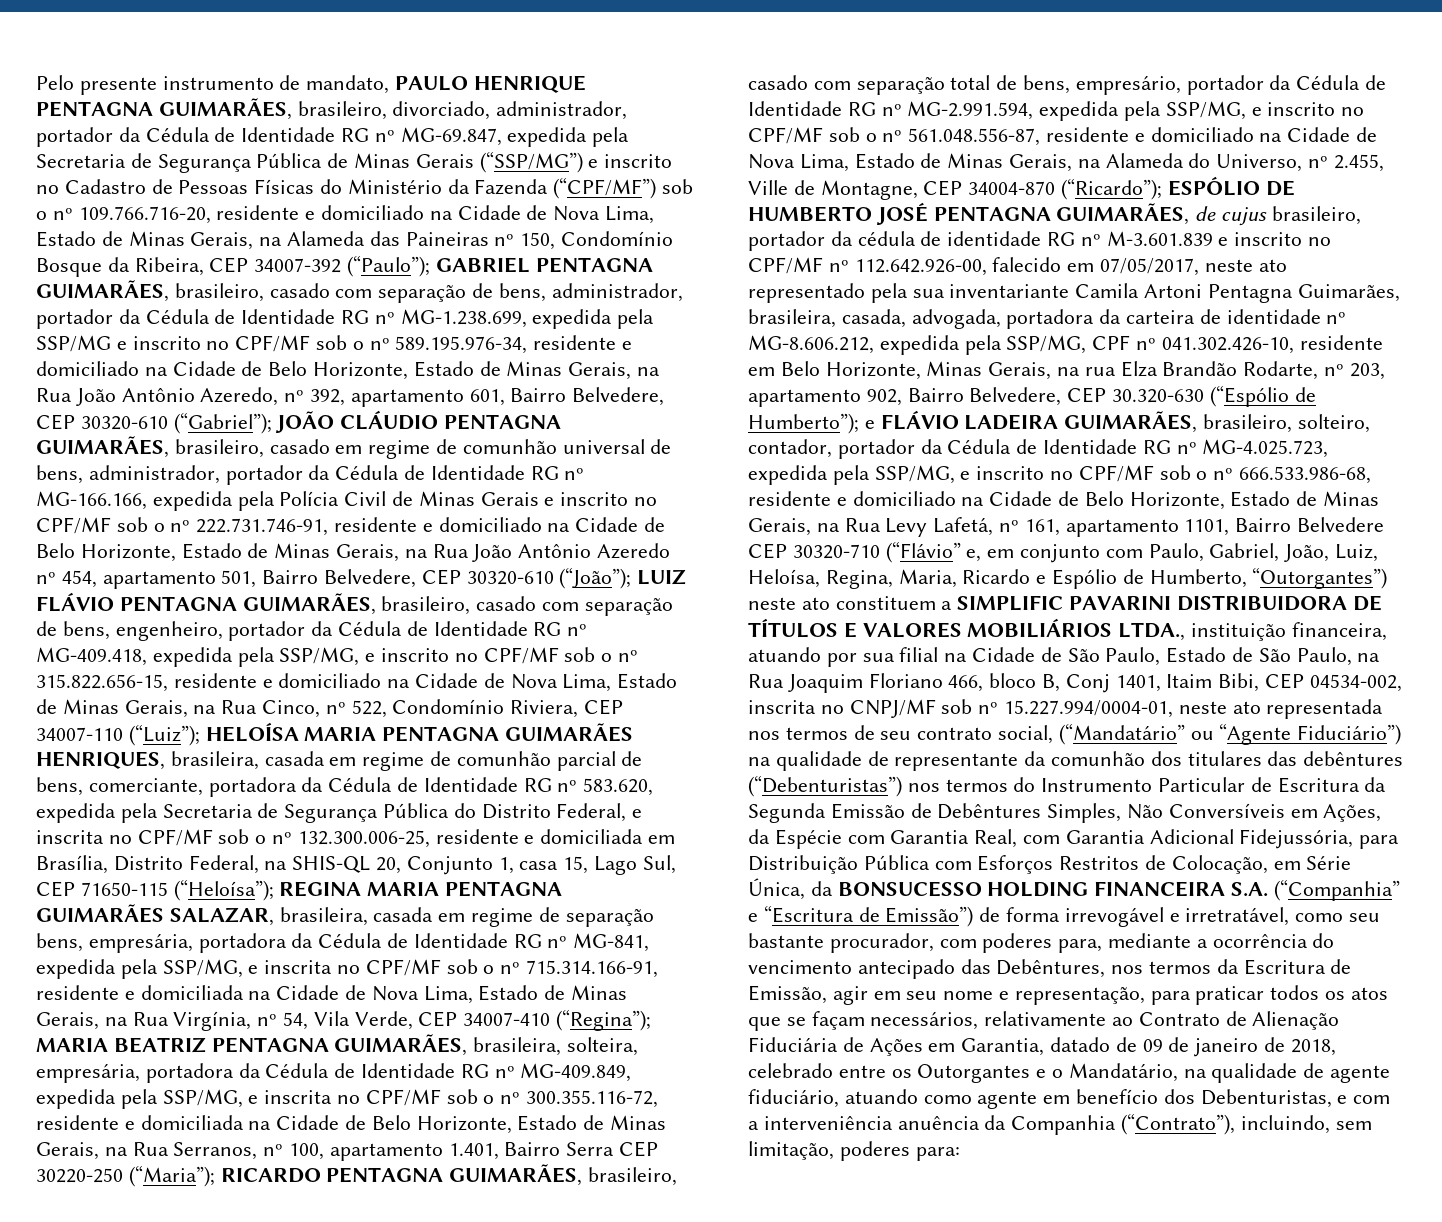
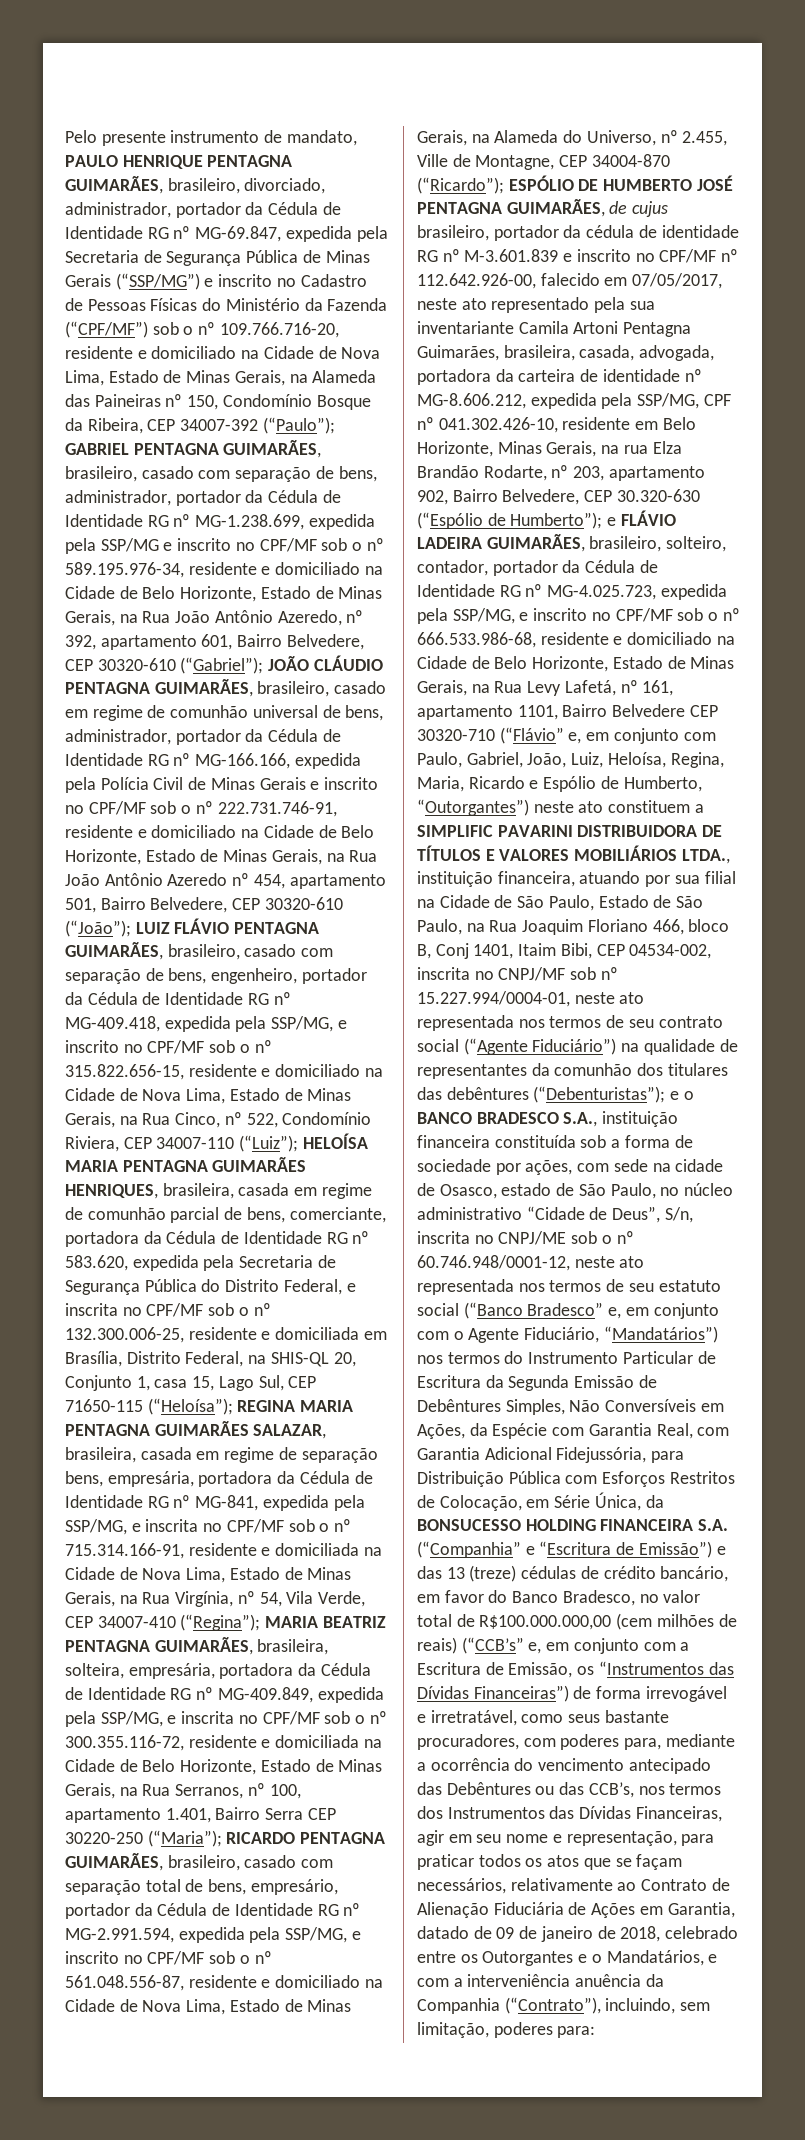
- e FLÁVIO LADEIRA GUIMARÃES, brasileiro, solteiro, contador, portador da Cédula de Identidade RG nº MG-4.025.723, expedida pela SSP/MG, e inscrito no CPF/MF sob o nº 666.533.986-68, residente e domiciliado na Cidade de Belo Horizonte, Estado de Minas Gerais, na Rua Levy Lafetá, nº 161, apartamento 1101, Bairro Belvedere CEP 30320-710 (“Flávio” e, em conjunto com Paulo, Gabriel, João, Luiz, Heloísa, Regina, Maria, Ricardo e Espólio de Humberto, “Outorgantes”) neste ato constituem a SIMPLIFIC PAVARINI DISTRIBUIDORA DE TÍTULOS E VALORES MOBILIÁRIOS LTDA., instituição financeira, atuando por sua filial na Cidade de São Paulo, Estado de São Paulo, na Rua Joaquim Floriano 466, bloco B, Conj 1401, Itaim Bibi, CEP 04534-002, inscrita no CNPJ/MF sob nº 15.227.994/0004-01, neste ato representada nos termos de seu contrato social, (“Mandatário” ou “Agente Fiduciário”) na qualidade de representante da comunhão dos titulares das debêntures (“Debenturistas”) nos termos do Instrumento Particular de Escritura da Segunda Emissão de Debêntures Simples, Não Conversíveis em Ações, da Espécie com Garantia Real, com Garantia Adicional Fidejussória, para Distribuição Pública com Esforços Restritos de Colocação, em Série Única, da BONSUCESSO HOLDING FINANCEIRA S.A. (“Companhia” e “Escritura de Emissão”) de forma irrevogável e irretratável, como seu bastante procurador, com poderes para, mediante a ocorrência do vencimento antecipado das Debêntures, nos termos da Escritura de Emissão, agir em seu nome e representação, para praticar todos os atos que se façam necessários, relativamente ao Contrato de Alienação Fiduciária de Ações em Garantia, datado de 09 de janeiro de 2018, celebrado entre os Outorgantes e o Mandatário, na qualidade de agente fiduciário, atuando como agente em benefício dos Debenturistas, e com a interveniência anuência da Companhia (“Contrato”), incluindo, sem limitação, poderes para:
+ e FLÁVIO LADEIRA GUIMARÃES, brasileiro, solteiro, contador, portador da Cédula de Identidade RG nº MG-4.025.723, expedida pela SSP/MG, e inscrito no CPF/MF sob o nº 666.533.986-68, residente e domiciliado na Cidade de Belo Horizonte, Estado de Minas Gerais, na Rua Levy Lafetá, nº 161, apartamento 1101, Bairro Belvedere CEP 30320-710 (“Flávio” e, em conjunto com Paulo, Gabriel, João, Luiz, Heloísa, Regina, Maria, Ricardo e Espólio de Humberto, “Outorgantes”) neste ato constituem a SIMPLIFIC PAVARINI DISTRIBUIDORA DE TÍTULOS E VALORES MOBILIÁRIOS LTDA., instituição financeira, atuando por sua filial na Cidade de São Paulo, Estado de São Paulo, na Rua Joaquim Floriano 466, bloco B, Conj 1401, Itaim Bibi, CEP 04534-002, inscrita no CNPJ/MF sob nº 15.227.994/0004-01, neste ato representada nos termos de seu contrato social (“Agente Fiduciário”) na qualidade de representantes da comunhão dos titulares das debêntures (“Debenturistas”); e o BANCO BRADESCO S.A., instituição financeira constituída sob a forma de sociedade por ações, com sede na cidade de Osasco, estado de São Paulo, no núcleo administrativo “Cidade de Deus”, S/n, inscrita no CNPJ/ME sob o nº 60.746.948/0001-12, neste ato representada nos termos de seu estatuto social (“Banco Bradesco” e, em conjunto com o Agente Fiduciário, “Mandatários”) nos termos do Instrumento Particular de Escritura da Segunda Emissão de Debêntures Simples, Não Conversíveis em Ações, da Espécie com Garantia Real, com Garantia Adicional Fidejussória, para Distribuição Pública com Esforços Restritos de Colocação, em Série Única, da BONSUCESSO HOLDING FINANCEIRA S.A. (“Companhia” e “Escritura de Emissão”) e das 13 (treze) cédulas de crédito bancário, em favor do Banco Bradesco, no valor total de R$100.000.000,00 (cem milhões de reais) (“CCB’s” e, em conjunto com a Escritura de Emissão, os “Instrumentos das Dívidas Financeiras”) de forma irrevogável e irretratável, como seus bastante procuradores, com poderes para, mediante a ocorrência do vencimento antecipado das Debêntures ou das CCB’s, nos termos dos Instrumentos das Dívidas Financeiras, agir em seu nome e representação, para praticar todos os atos que se façam necessários, relativamente ao Contrato de Alienação Fiduciária de Ações em Garantia, datado de 09 de janeiro de 2018, celebrado entre os Outorgantes e o Mandatários, e com a interveniência anuência da Companhia (“Contrato”), incluindo, sem limitação, poderes para:

